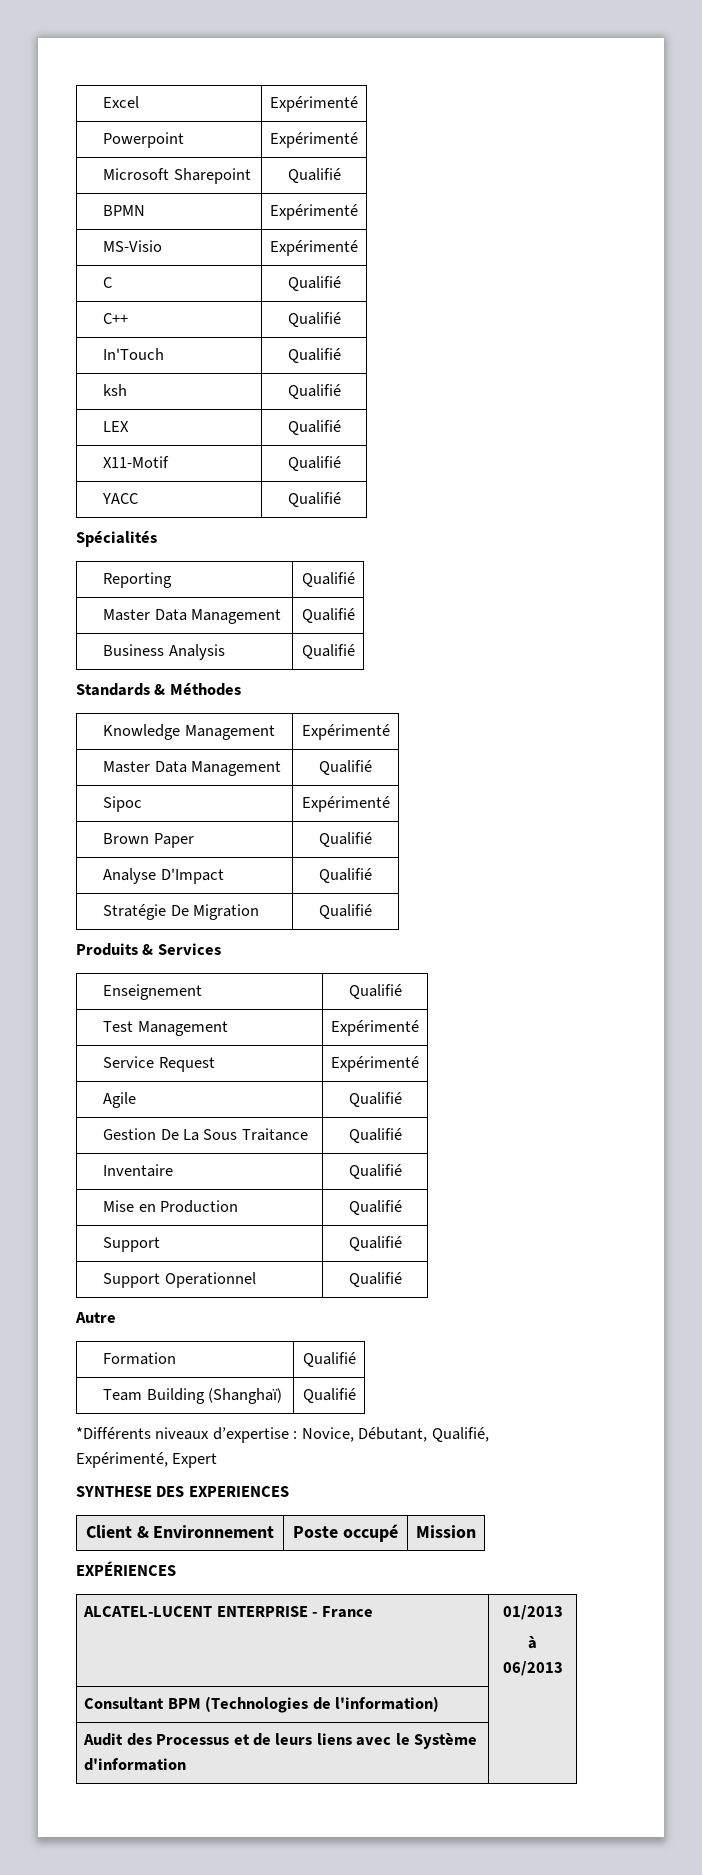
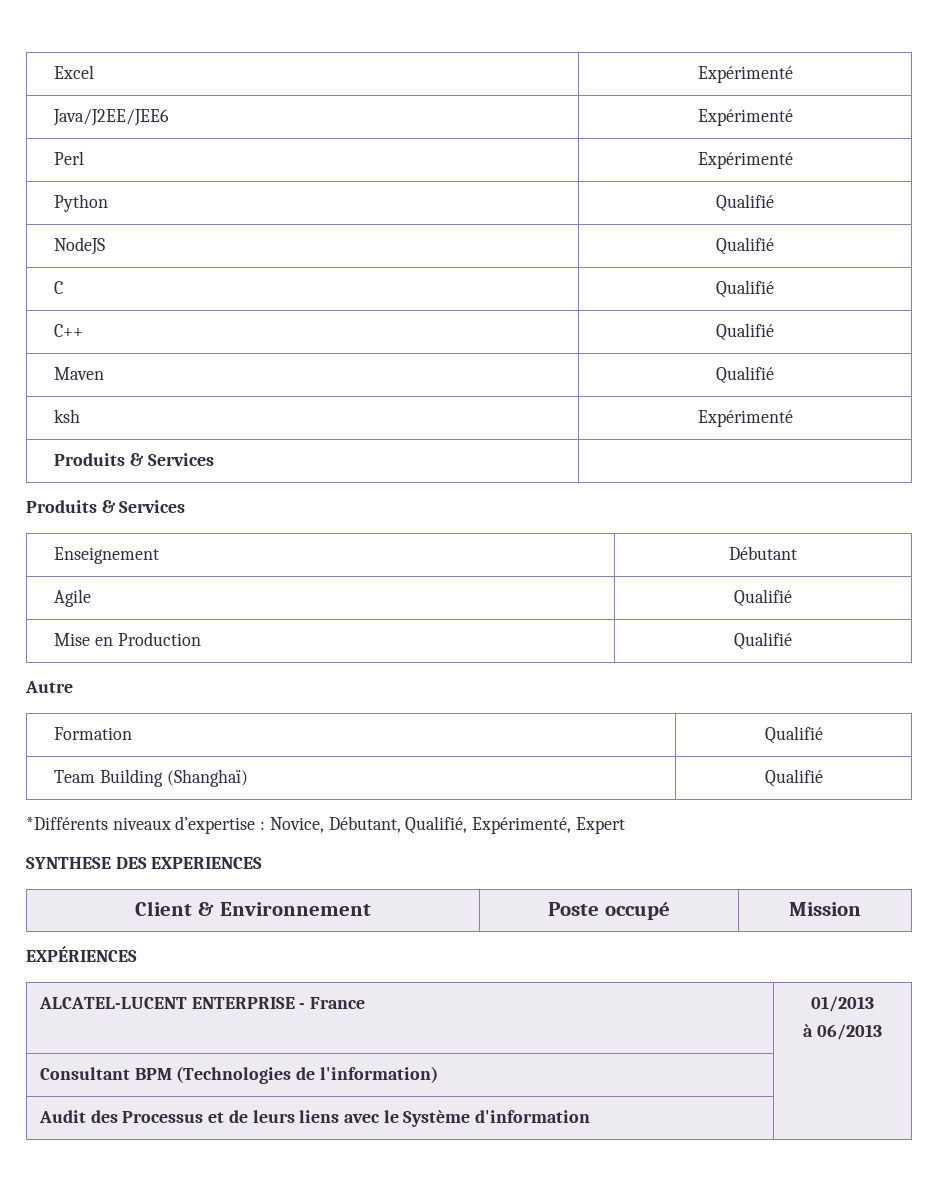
- Powerpoint | Expérimenté
- Microsoft Sharepoint | Qualifié
- BPMN | Expérimenté
- MS-Visio | Expérimenté
+ Java/J2EE/JEE6 | Expérimenté
+ Perl | Expérimenté
+ Python | Qualifié
+ NodeJS | Qualifié
- In'Touch | Qualifié
+ Maven | Qualifié
- ksh | Qualifié
- LEX | Qualifié
- X11-Motif | Qualifié
- YACC | Qualifié
- Spécialités
- Reporting | Qualifié
- Master Data Management | Qualifié
- Business Analysis | Qualifié
- Standards & Méthodes
- Knowledge Management | Expérimenté
- Master Data Management | Qualifié
- Sipoc | Expérimenté
- Brown Paper | Qualifié
- Analyse D'Impact | Qualifié
- Stratégie De Migration | Qualifié
+ ksh | Expérimenté
+ Produits & Services |
  Produits & Services
- Enseignement | Qualifié
- Test Management | Expérimenté
- Service Request | Expérimenté
+ Enseignement | Débutant
  Agile | Qualifié
- Gestion De La Sous Traitance | Qualifié
- Inventaire | Qualifié
- Support | Qualifié
- Support Operationnel | Qualifié

